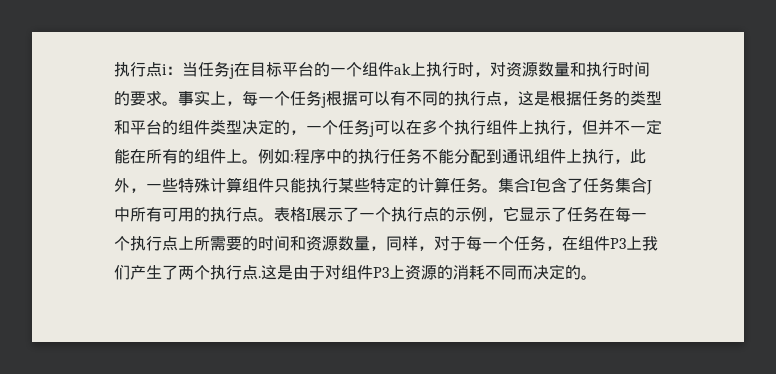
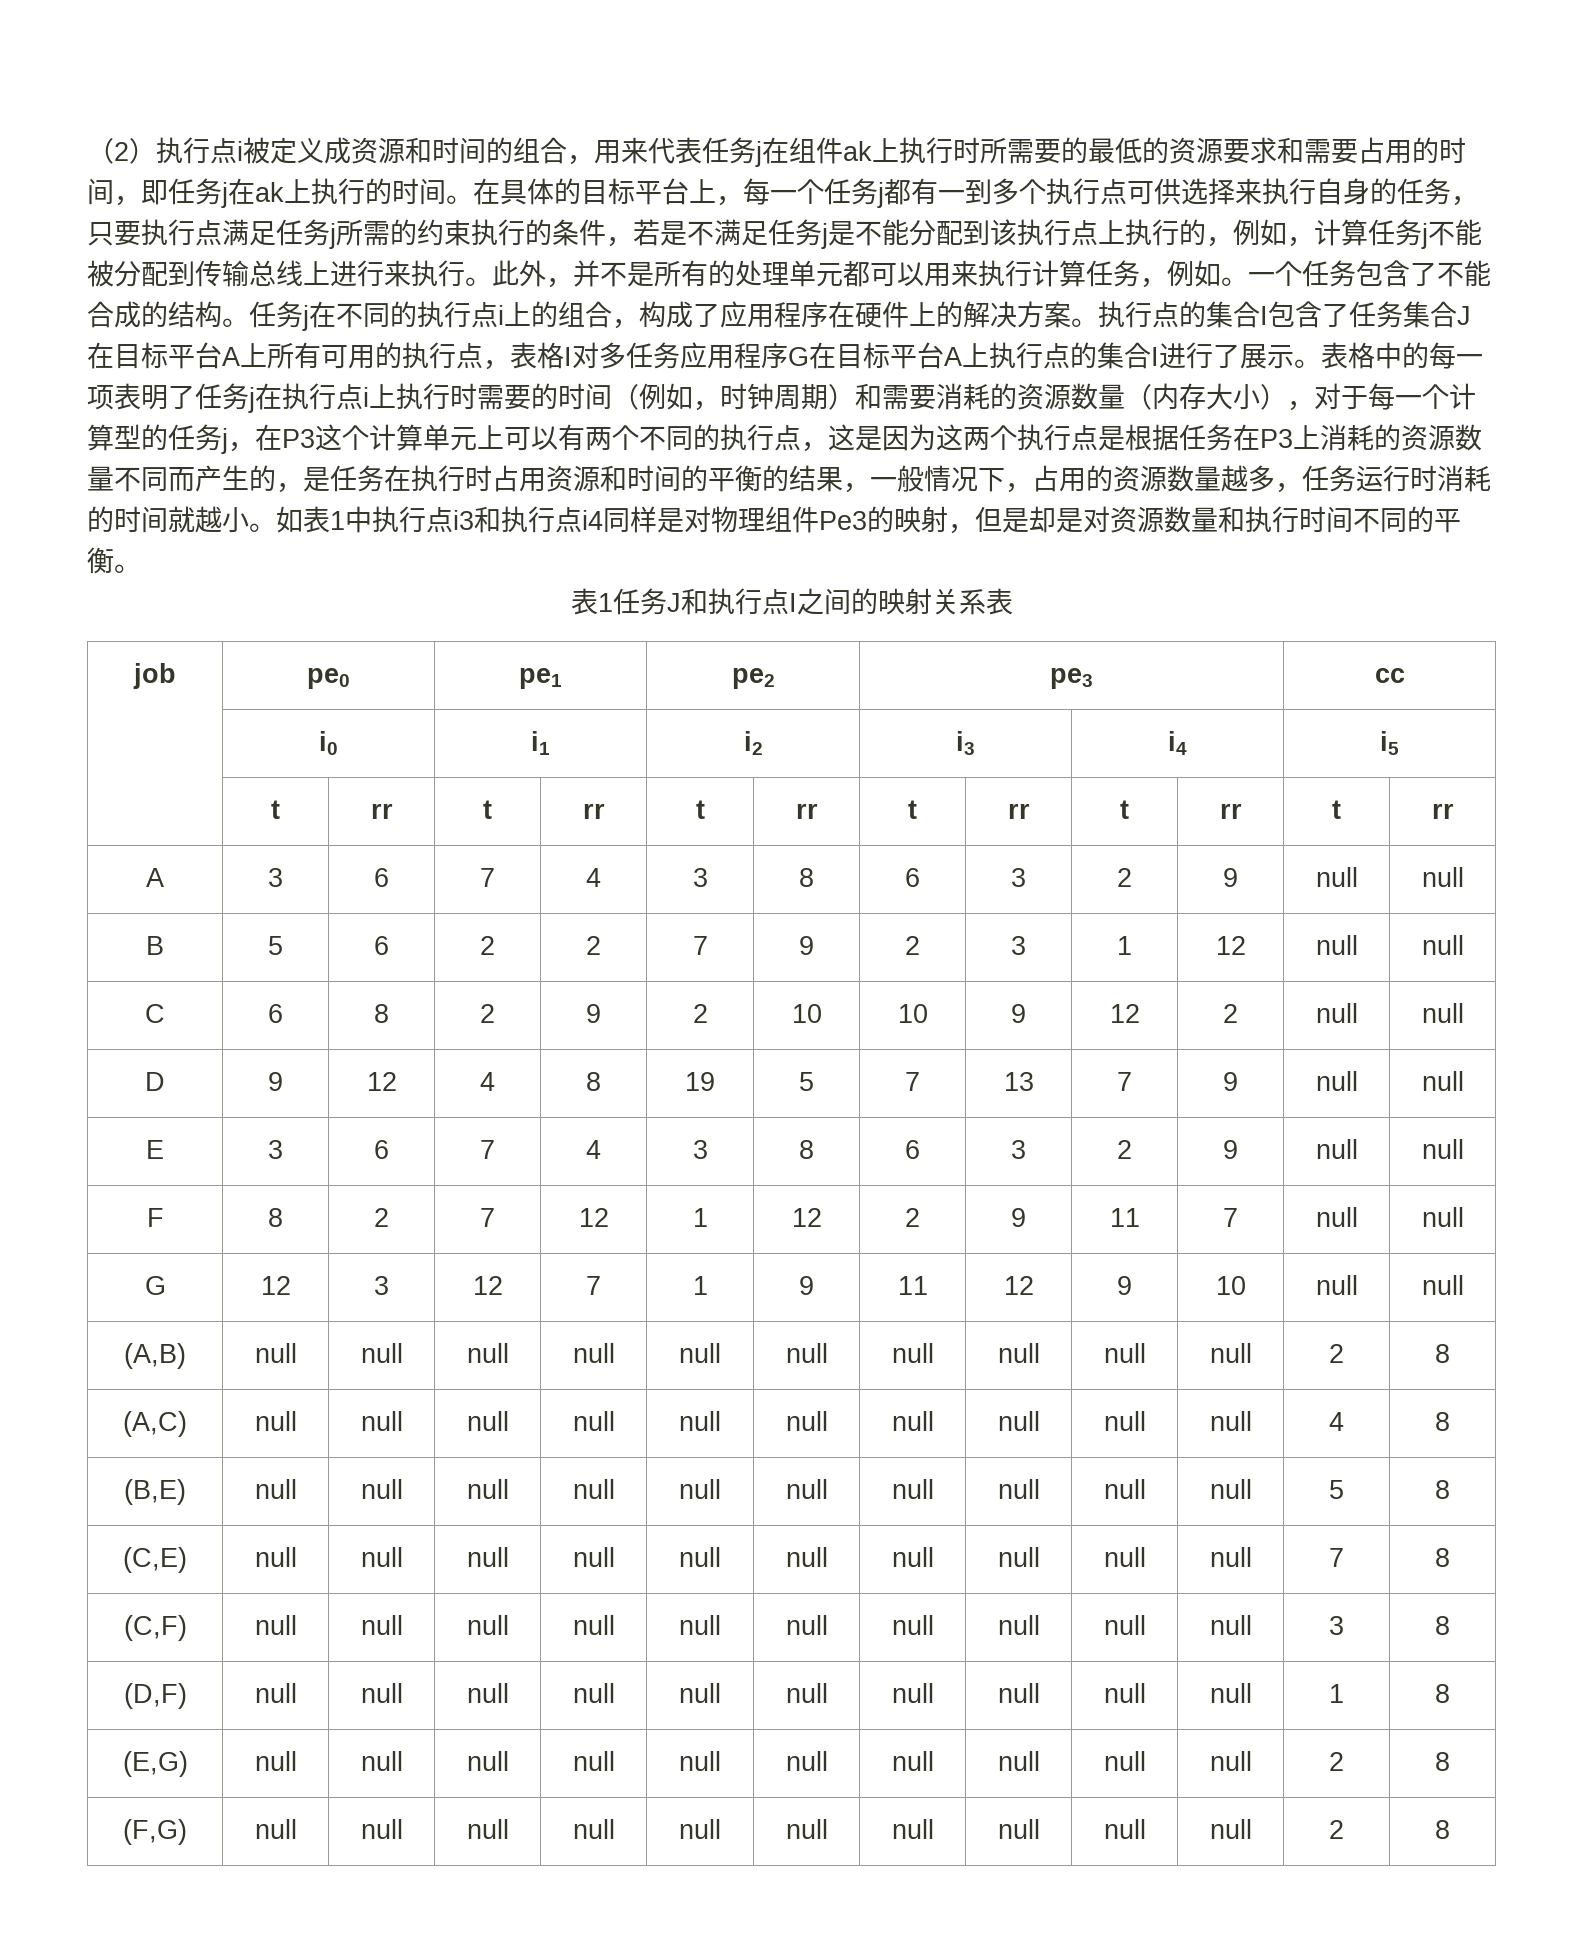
- 执行点i：当任务j在目标平台的一个组件ak上执行时，对资源数量和执行时间的要求。事实上，每一个任务j根据可以有不同的执行点，这是根据任务的类型和平台的组件类型决定的，一个任务j可以在多个执行组件上执行，但并不一定能在所有的组件上。例如:程序中的执行任务不能分配到通讯组件上执行，此外，一些特殊计算组件只能执行某些特定的计算任务。集合I包含了任务集合J中所有可用的执行点。表格I展示了一个执行点的示例，它显示了任务在每一个执行点上所需要的时间和资源数量，同样，对于每一个任务，在组件P3上我们产生了两个执行点.这是由于对组件P3上资源的消耗不同而决定的。
+ （2）执行点i被定义成资源和时间的组合，用来代表任务j在组件ak上执行时所需要的最低的资源要求和需要占用的时间，即任务j在ak上执行的时间。在具体的目标平台上，每一个任务j都有一到多个执行点可供选择来执行自身的任务，只要执行点满足任务j所需的约束执行的条件，若是不满足任务j是不能分配到该执行点上执行的，例如，计算任务j不能被分配到传输总线上进行来执行。此外，并不是所有的处理单元都可以用来执行计算任务，例如。一个任务包含了不能合成的结构。任务j在不同的执行点i上的组合，构成了应用程序在硬件上的解决方案。执行点的集合I包含了任务集合J在目标平台A上所有可用的执行点，表格I对多任务应用程序G在目标平台A上执行点的集合I进行了展示。表格中的每一项表明了任务j在执行点i上执行时需要的时间（例如，时钟周期）和需要消耗的资源数量（内存大小），对于每一个计算型的任务j，在P3这个计算单元上可以有两个不同的执行点，这是因为这两个执行点是根据任务在P3上消耗的资源数量不同而产生的，是任务在执行时占用资源和时间的平衡的结果，一般情况下，占用的资源数量越多，任务运行时消耗的时间就越小。如表1中执行点i3和执行点i4同样是对物理组件Pe3的映射，但是却是对资源数量和执行时间不同的平衡。
+ 表1任务J和执行点I之间的映射关系表
+ job | pe0 | pe1 | pe2 | pe3 | cc
+ | i0 | i1 | i2 | i3 | i4 | i5
+ | t | rr | t | rr | t | rr | t | rr | t | rr | t | rr
+ A | 3 | 6 | 7 | 4 | 3 | 8 | 6 | 3 | 2 | 9 | null | null
+ B | 5 | 6 | 2 | 2 | 7 | 9 | 2 | 3 | 1 | 12 | null | null
+ C | 6 | 8 | 2 | 9 | 2 | 10 | 10 | 9 | 12 | 2 | null | null
+ D | 9 | 12 | 4 | 8 | 19 | 5 | 7 | 13 | 7 | 9 | null | null
+ E | 3 | 6 | 7 | 4 | 3 | 8 | 6 | 3 | 2 | 9 | null | null
+ F | 8 | 2 | 7 | 12 | 1 | 12 | 2 | 9 | 11 | 7 | null | null
+ G | 12 | 3 | 12 | 7 | 1 | 9 | 11 | 12 | 9 | 10 | null | null
+ (A,B) | null | null | null | null | null | null | null | null | null | null | 2 | 8
+ (A,C) | null | null | null | null | null | null | null | null | null | null | 4 | 8
+ (B,E) | null | null | null | null | null | null | null | null | null | null | 5 | 8
+ (C,E) | null | null | null | null | null | null | null | null | null | null | 7 | 8
+ (C,F) | null | null | null | null | null | null | null | null | null | null | 3 | 8
+ (D,F) | null | null | null | null | null | null | null | null | null | null | 1 | 8
+ (E,G) | null | null | null | null | null | null | null | null | null | null | 2 | 8
+ (F,G) | null | null | null | null | null | null | null | null | null | null | 2 | 8

